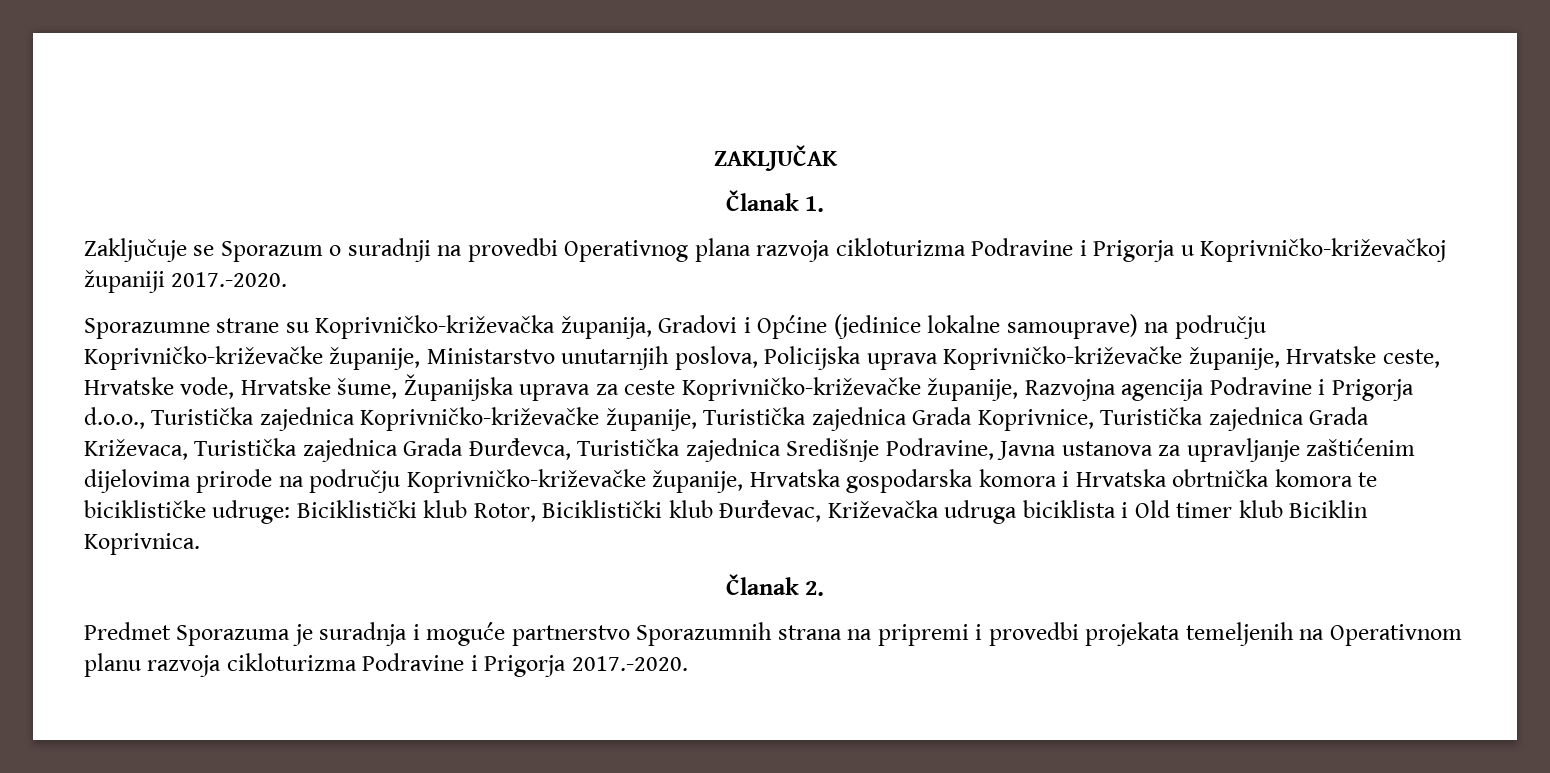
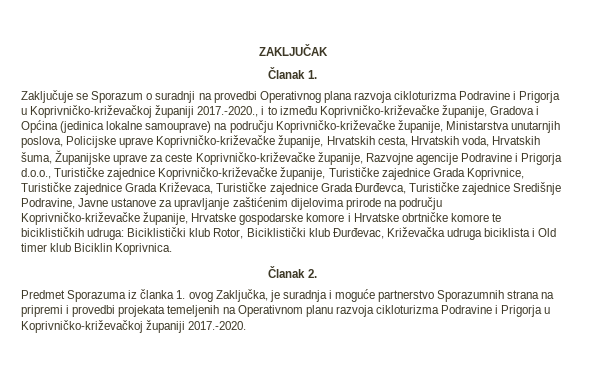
- Zaključuje se Sporazum o suradnji na provedbi Operativnog plana razvoja cikloturizma Podravine i Prigorja u Koprivničko-križevačkoj županiji 2017.-2020.
- Sporazumne strane su Koprivničko-križevačka županija, Gradovi i Općine (jedinice lokalne samouprave) na području Koprivničko-križevačke županije, Ministarstvo unutarnjih poslova, Policijska uprava Koprivničko-križevačke županije, Hrvatske ceste, Hrvatske vode, Hrvatske šume, Županijska uprava za ceste Koprivničko-križevačke županije, Razvojna agencija Podravine i Prigorja d.o.o., Turistička zajednica Koprivničko-križevačke županije, Turistička zajednica Grada Koprivnice, Turistička zajednica Grada Križevaca, Turistička zajednica Grada Đurđevca, Turistička zajednica Središnje Podravine, Javna ustanova za upravljanje zaštićenim dijelovima prirode na području Koprivničko-križevačke županije, Hrvatska gospodarska komora i Hrvatska obrtnička komora te biciklističke udruge: Biciklistički klub Rotor, Biciklistički klub Đurđevac, Križevačka udruga biciklista i Old timer klub Biciklin Koprivnica.
+ Zaključuje se Sporazum o suradnji na provedbi Operativnog plana razvoja cikloturizma Podravine i Prigorja u Koprivničko-križevačkoj županiji 2017.-2020., i to između Koprivničko-križevačke županije, Gradova i Općina (jedinica lokalne samouprave) na području Koprivničko-križevačke županije, Ministarstva unutarnjih poslova, Policijske uprave Koprivničko-križevačke županije, Hrvatskih cesta, Hrvatskih voda, Hrvatskih šuma, Županijske uprave za ceste Koprivničko-križevačke županije, Razvojne agencije Podravine i Prigorja d.o.o., Turističke zajednice Koprivničko-križevačke županije, Turističke zajednice Grada Koprivnice, Turističke zajednice Grada Križevaca, Turističke zajednice Grada Đurđevca, Turističke zajednice Središnje Podravine, Javne ustanove za upravljanje zaštićenim dijelovima prirode na području Koprivničko-križevačke županije, Hrvatske gospodarske komore i Hrvatske obrtničke komore te biciklističkih udruga: Biciklistički klub Rotor, Biciklistički klub Đurđevac, Križevačka udruga biciklista i Old timer klub Biciklin Koprivnica.
- Predmet Sporazuma je suradnja i moguće partnerstvo Sporazumnih strana na pripremi i provedbi projekata temeljenih na Operativnom planu razvoja cikloturizma Podravine i Prigorja 2017.-2020.
+ Predmet Sporazuma iz članka 1. ovog Zaključka, je suradnja i moguće partnerstvo Sporazumnih strana na pripremi i provedbi projekata temeljenih na Operativnom planu razvoja cikloturizma Podravine i Prigorja u Koprivničko-križevačkoj županiji 2017.-2020.

